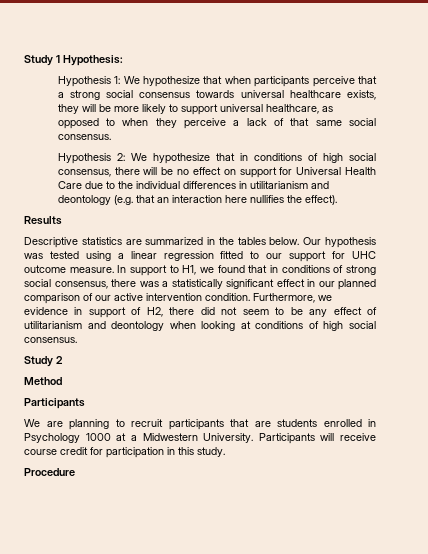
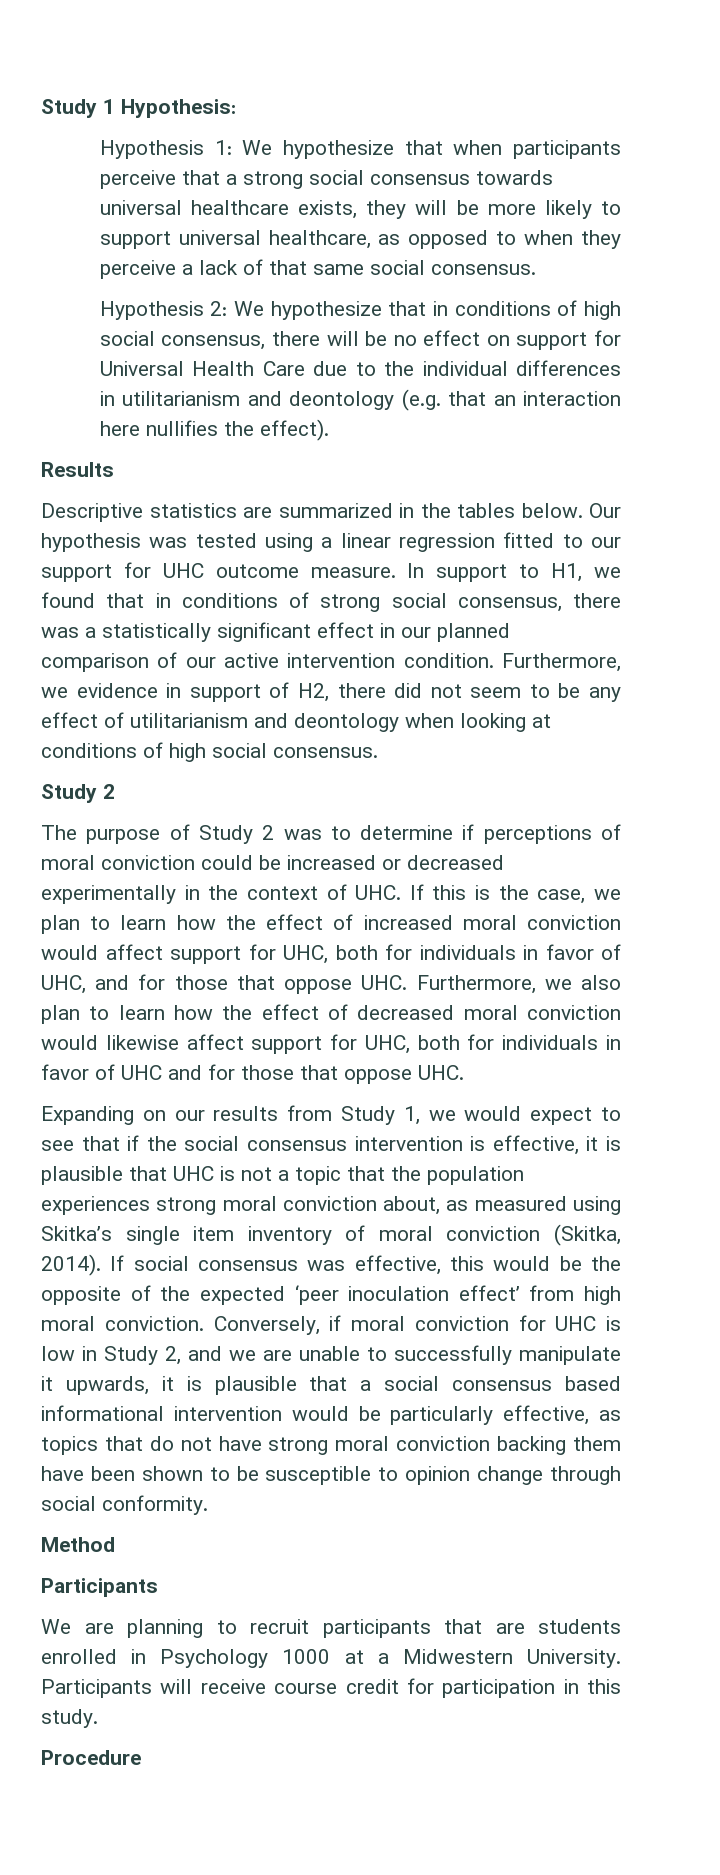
+ The purpose of Study 2 was to determine if perceptions of moral conviction could be increased or decreased experimentally in the context of UHC. If this is the case, we plan to learn how the effect of increased moral conviction would affect support for UHC, both for individuals in favor of UHC, and for those that oppose UHC. Furthermore, we also plan to learn how the effect of decreased moral conviction would likewise affect support for UHC, both for individuals in favor of UHC and for those that oppose UHC.
+ Expanding on our results from Study 1, we would expect to see that if the social consensus intervention is effective, it is plausible that UHC is not a topic that the population experiences strong moral conviction about, as measured using Skitka’s single item inventory of moral conviction (Skitka, 2014). If social consensus was effective, this would be the opposite of the expected ‘peer inoculation effect’ from high moral conviction. Conversely, if moral conviction for UHC is low in Study 2, and we are unable to successfully manipulate it upwards, it is plausible that a social consensus based informational intervention would be particularly effective, as topics that do not have strong moral conviction backing them have been shown to be susceptible to opinion change through social conformity.

